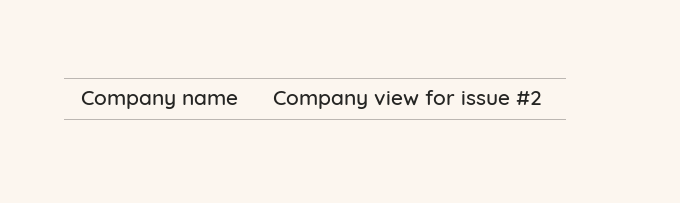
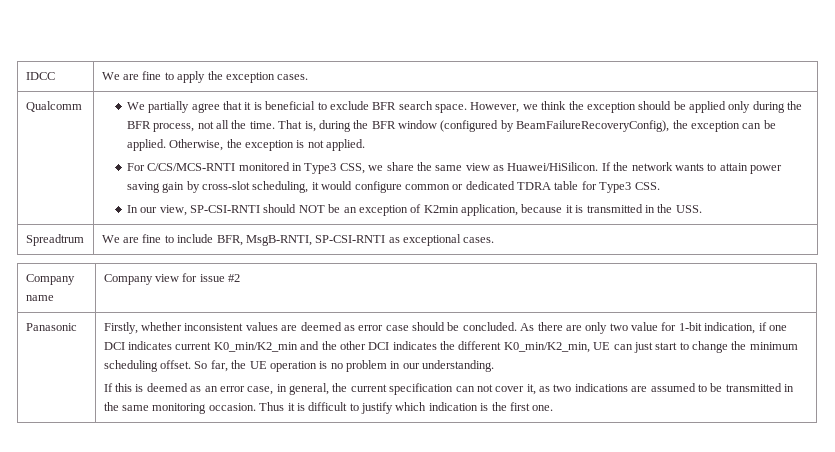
+ IDCC | We are fine to apply the exception cases.
+ Qualcomm | We partially agree that it is beneficial to exclude BFR search space. However, we think the exception should be applied only during the BFR process, not all the time. That is, during the BFR window (configured by BeamFailureRecoveryConfig), the exception can be applied. Otherwise, the exception is not applied.
+ For C/CS/MCS-RNTI monitored in Type3 CSS, we share the same view as Huawei/HiSilicon. If the network wants to attain power saving gain by cross-slot scheduling, it would configure common or dedicated TDRA table for Type3 CSS.
+ In our view, SP-CSI-RNTI should NOT be an exception of K2min application, because it is transmitted in the USS.
+ Spreadtrum | We are fine to include BFR, MsgB-RNTI, SP-CSI-RNTI as exceptional cases.
+ Panasonic | Firstly, whether inconsistent values are deemed as error case should be concluded. As there are only two value for 1-bit indication, if one DCI indicates current K0_min/K2_min and the other DCI indicates the different K0_min/K2_min, UE can just start to change the minimum scheduling offset. So far, the UE operation is no problem in our understanding.
+ If this is deemed as an error case, in general, the current specification can not cover it, as two indications are assumed to be transmitted in the same monitoring occasion. Thus it is difficult to justify which indication is the first one.

